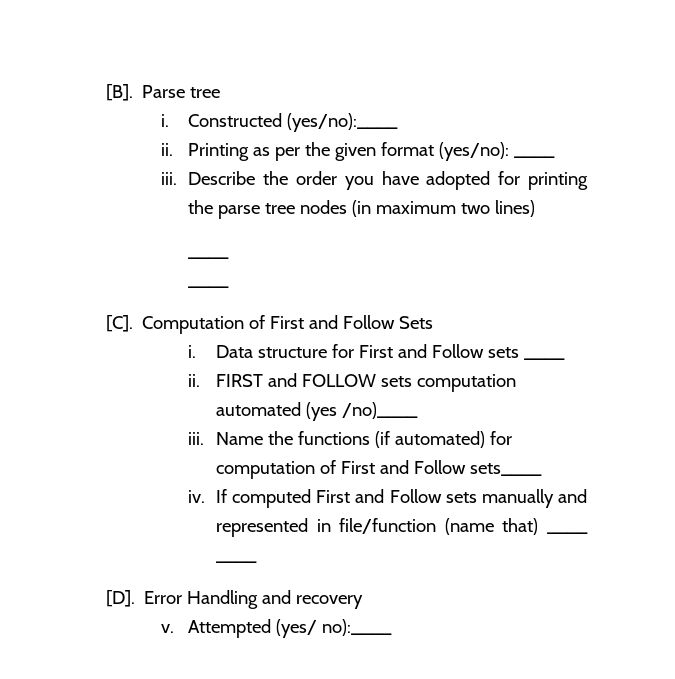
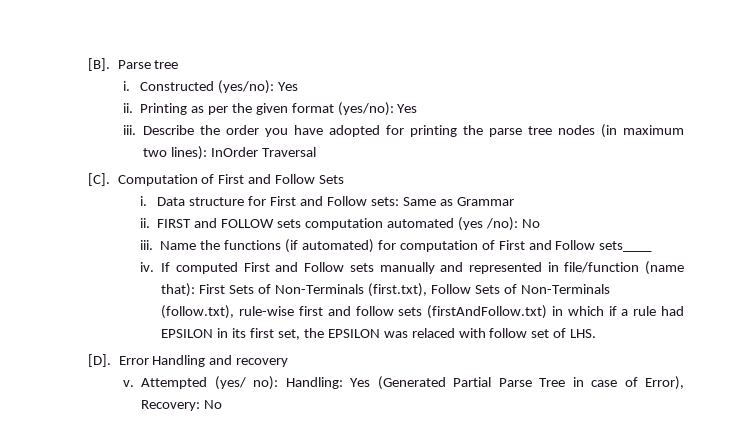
- Constructed (yes/no):____
+ Constructed (yes/no): Yes
- Printing as per the given format (yes/no): ____
+ Printing as per the given format (yes/no): Yes
- Describe the order you have adopted for printing the parse tree nodes (in maximum two lines)
- ____
- ____
+ Describe the order you have adopted for printing the parse tree nodes (in maximum two lines): InOrder Traversal
- Data structure for First and Follow sets ____
+ Data structure for First and Follow sets: Same as Grammar
- FIRST and FOLLOW sets computation automated (yes /no)____
+ FIRST and FOLLOW sets computation automated (yes /no): No
- If computed First and Follow sets manually and represented in file/function (name that) ____ ____
+ If computed First and Follow sets manually and represented in file/function (name that): First Sets of Non-Terminals (first.txt), Follow Sets of Non-Terminals (follow.txt), rule-wise first and follow sets (firstAndFollow.txt) in which if a rule had EPSILON in its first set, the EPSILON was relaced with follow set of LHS.
- Attempted (yes/ no):____
+ Attempted (yes/ no): Handling: Yes (Generated Partial Parse Tree in case of Error), Recovery: No

